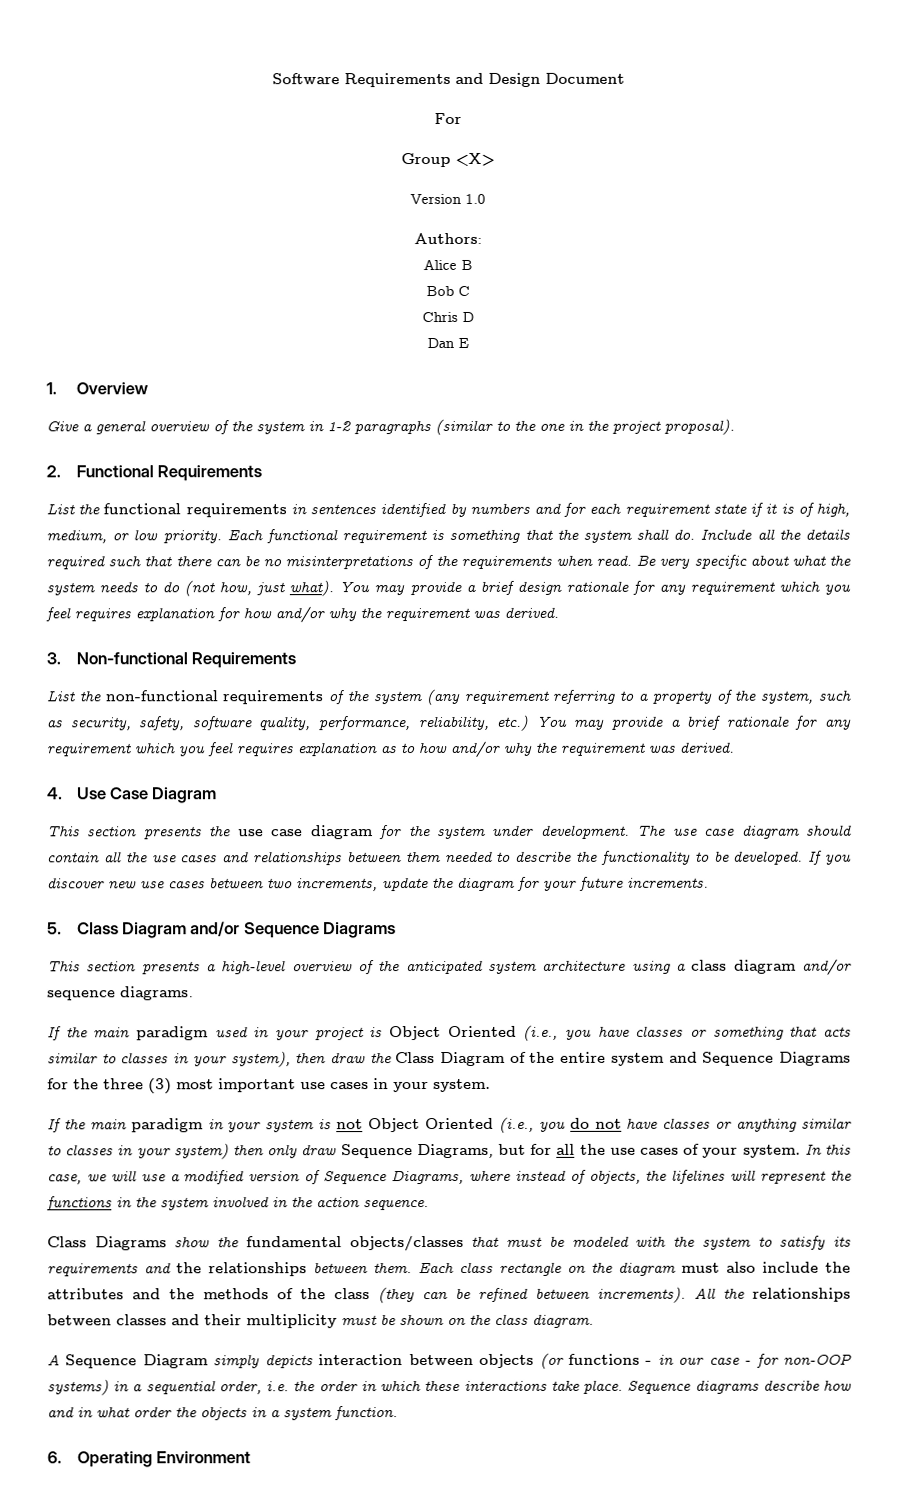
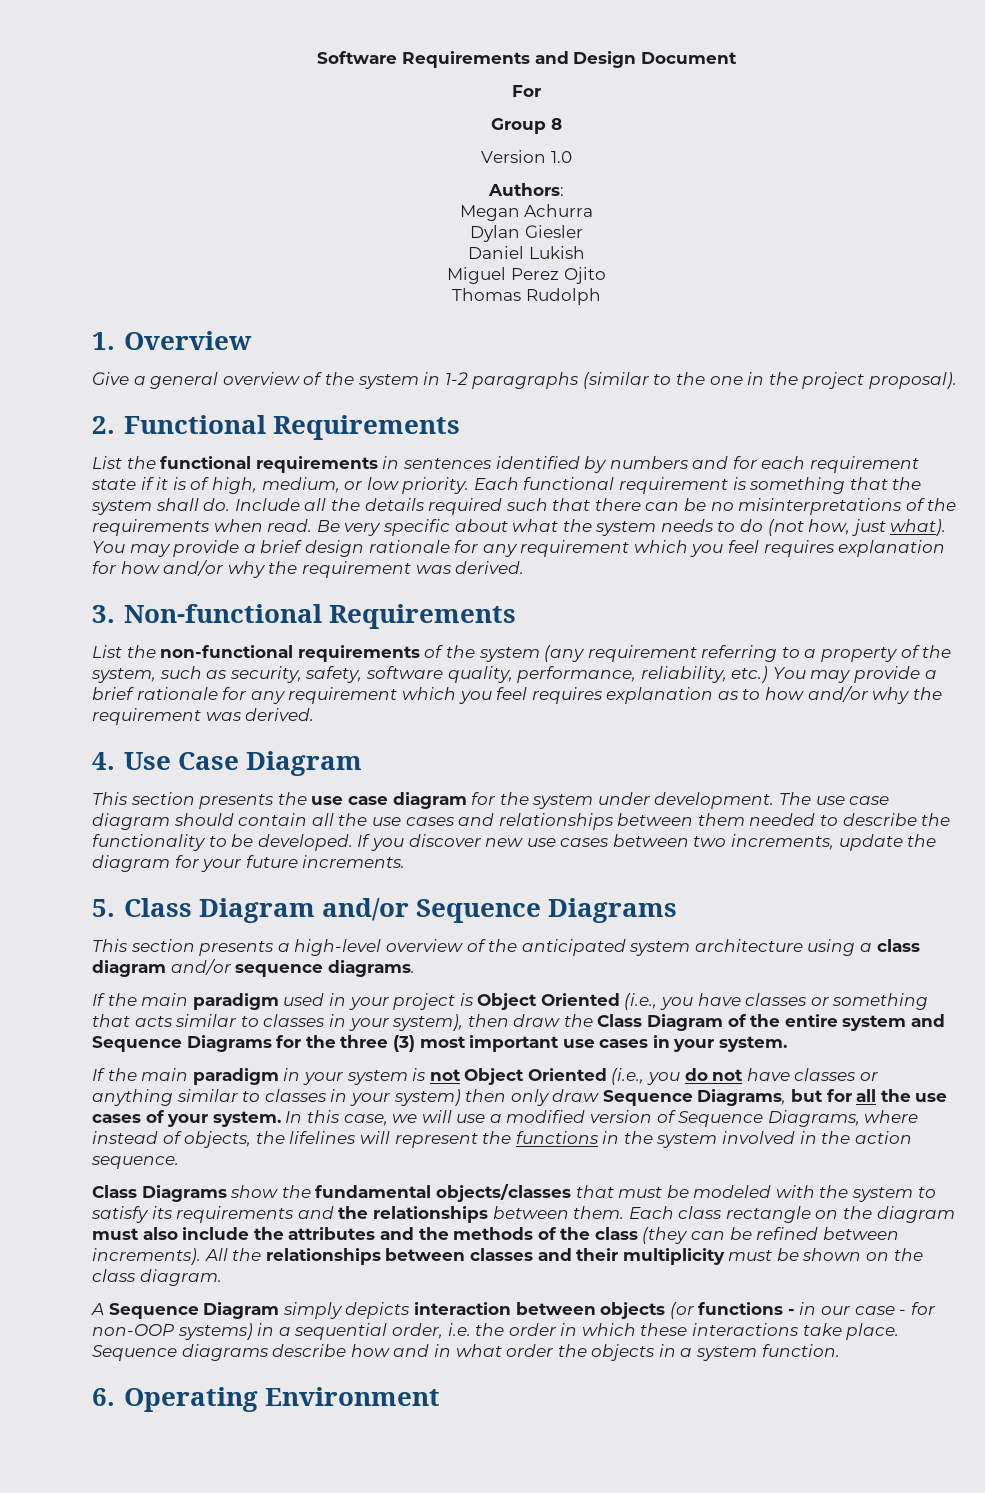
- Group <X>
+ Group 8
- Alice B
- Bob C
- Chris D
- Dan E
+ Megan Achurra
+ Dylan Giesler
+ Daniel Lukish
+ Miguel Perez Ojito
+ Thomas Rudolph

